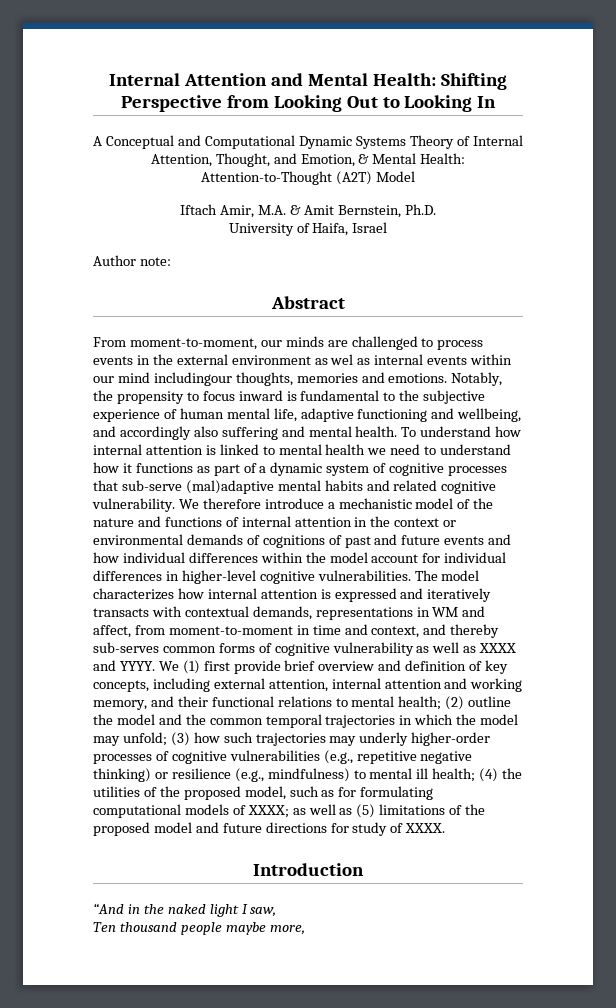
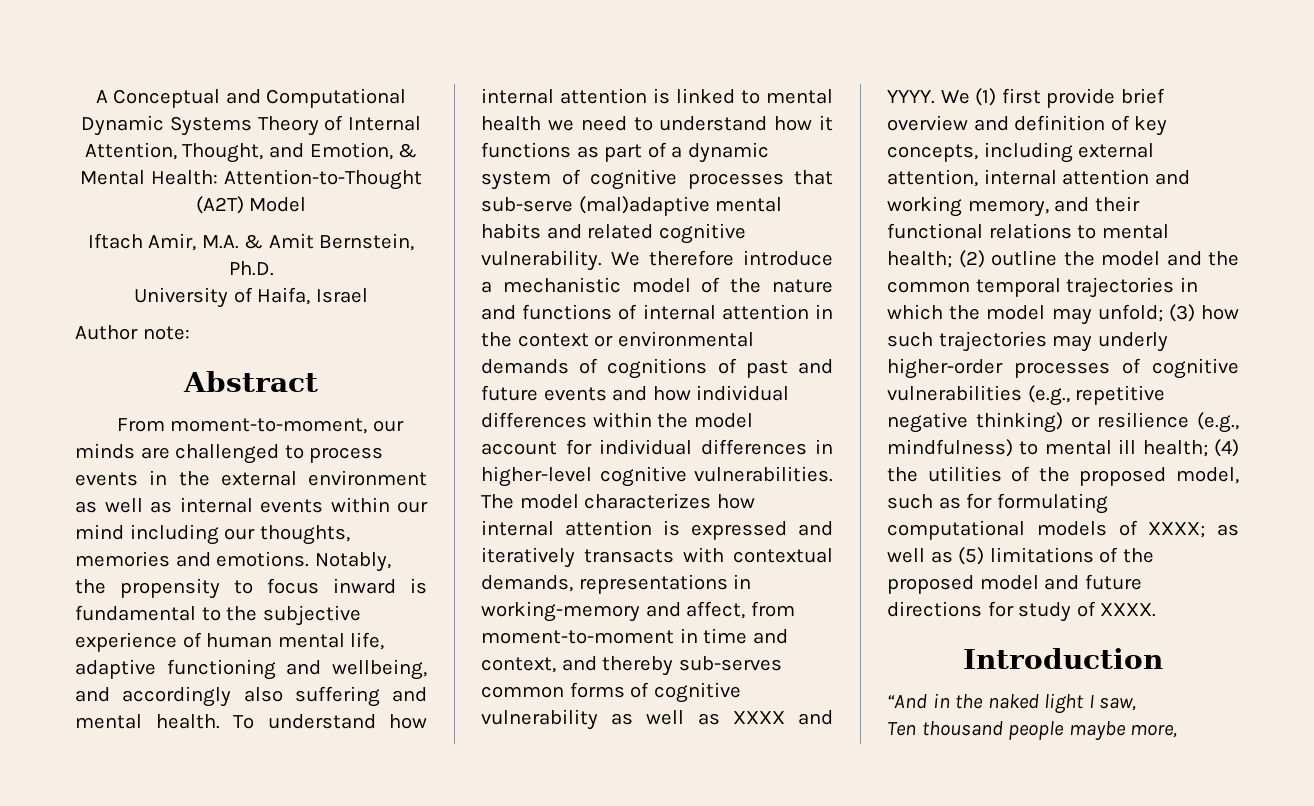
- Internal Attention and Mental Health: Shifting Perspective from Looking Out to Looking In
- From moment-to-moment, our minds are challenged to process events in the external environment as wel as internal events within our mind includingour thoughts, memories and emotions.
+ From moment-to-moment, our minds are challenged to process events in the external environment as well as internal events within our mind including our thoughts, memories and emotions.
- The model characterizes how internal attention is expressed and iteratively transacts with contextual demands, representations in WM and affect, from moment-to-moment in time and context, and thereby sub-serves common forms of cognitive vulnerability as well as XXXX and YYYY.
+ The model characterizes how internal attention is expressed and iteratively transacts with contextual demands, representations in working-memory and affect, from moment-to-moment in time and context, and thereby sub-serves common forms of cognitive vulnerability as well as XXXX and YYYY.

